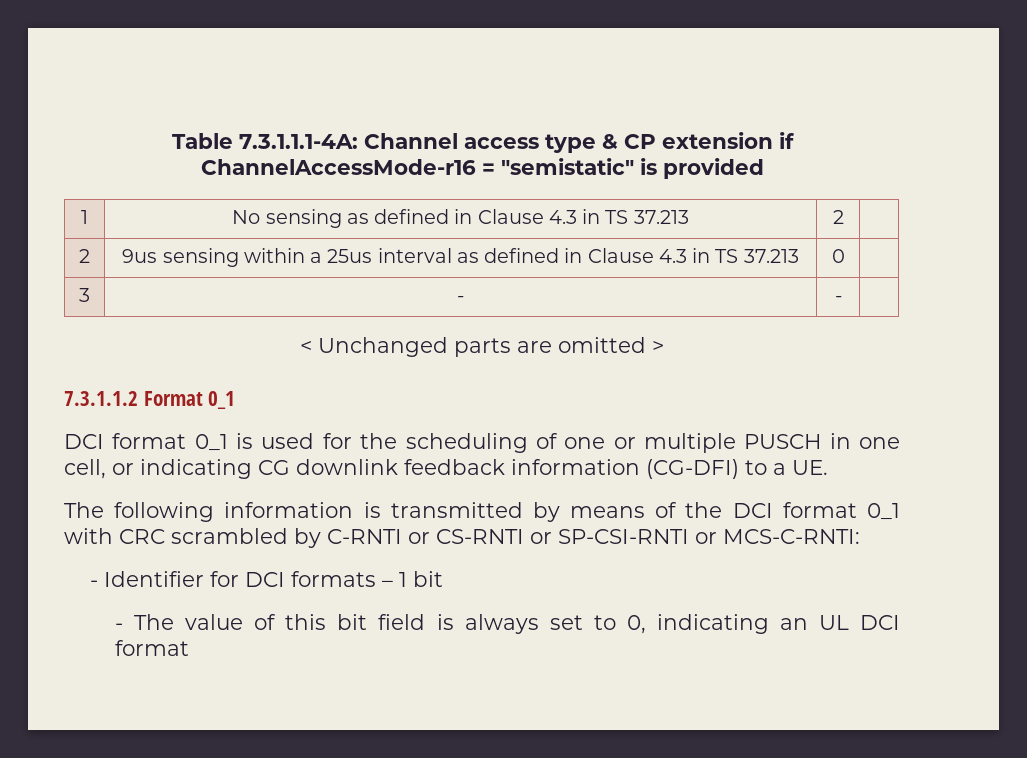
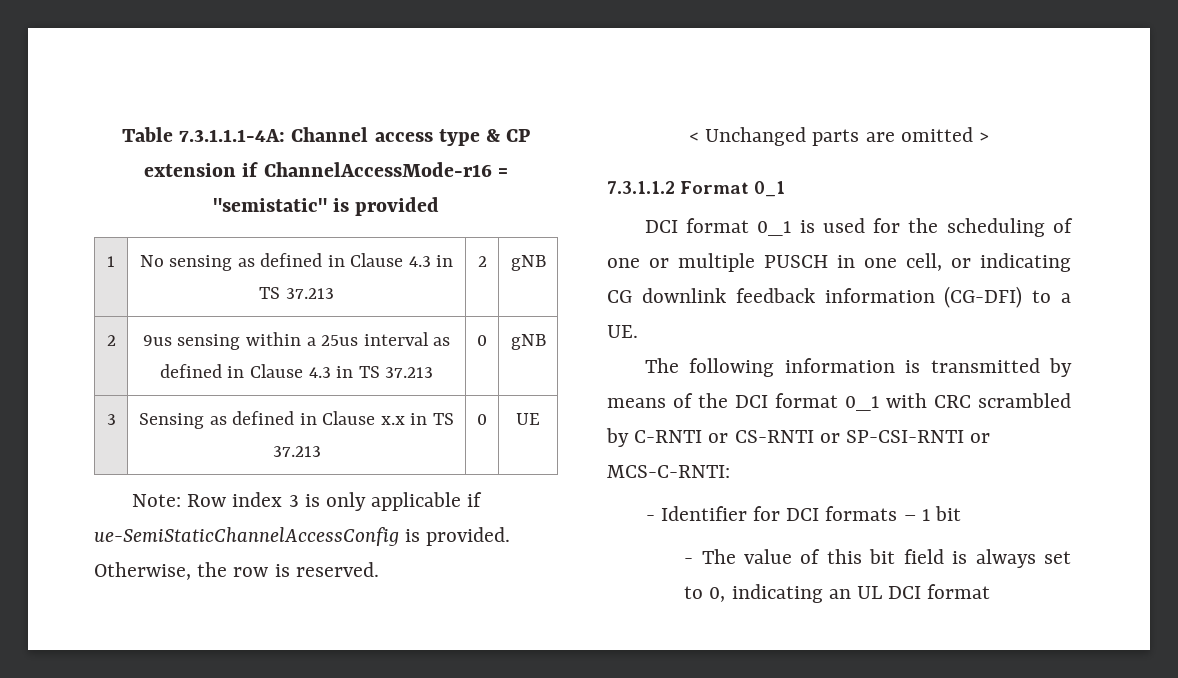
- 1 | No sensing as defined in Clause 4.3 in TS 37.213 | 2 |
+ 1 | No sensing as defined in Clause 4.3 in TS 37.213 | 2 | gNB
- 2 | 9us sensing within a 25us interval as defined in Clause 4.3 in TS 37.213 | 0 |
+ 2 | 9us sensing within a 25us interval as defined in Clause 4.3 in TS 37.213 | 0 | gNB
- 3 | - | - |
+ 3 | Sensing as defined in Clause x.x in TS 37.213 | 0 | UE
+ Note: Row index 3 is only applicable if ue-SemiStaticChannelAccessConfig is provided. Otherwise, the row is reserved.

